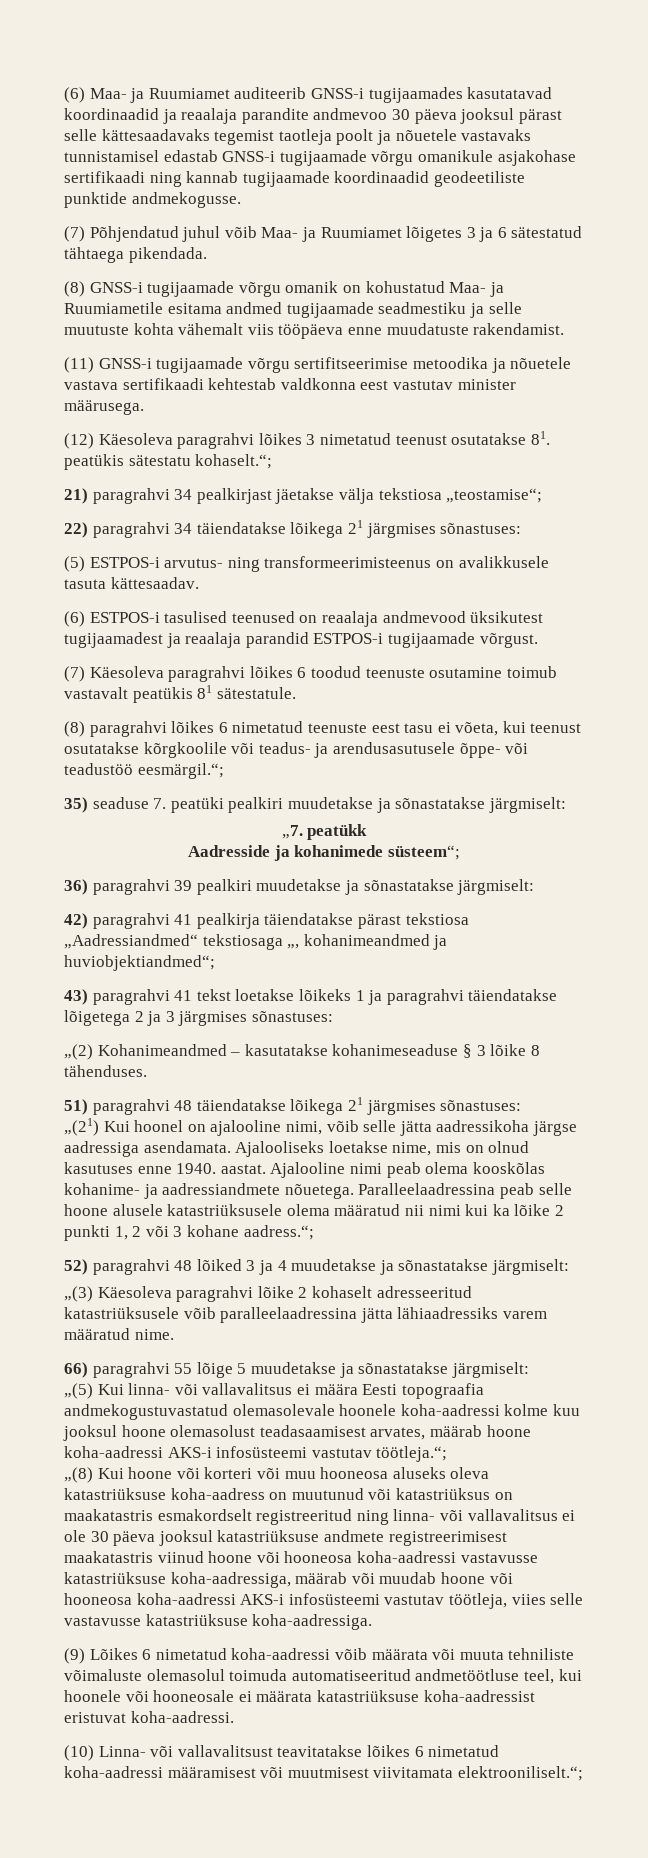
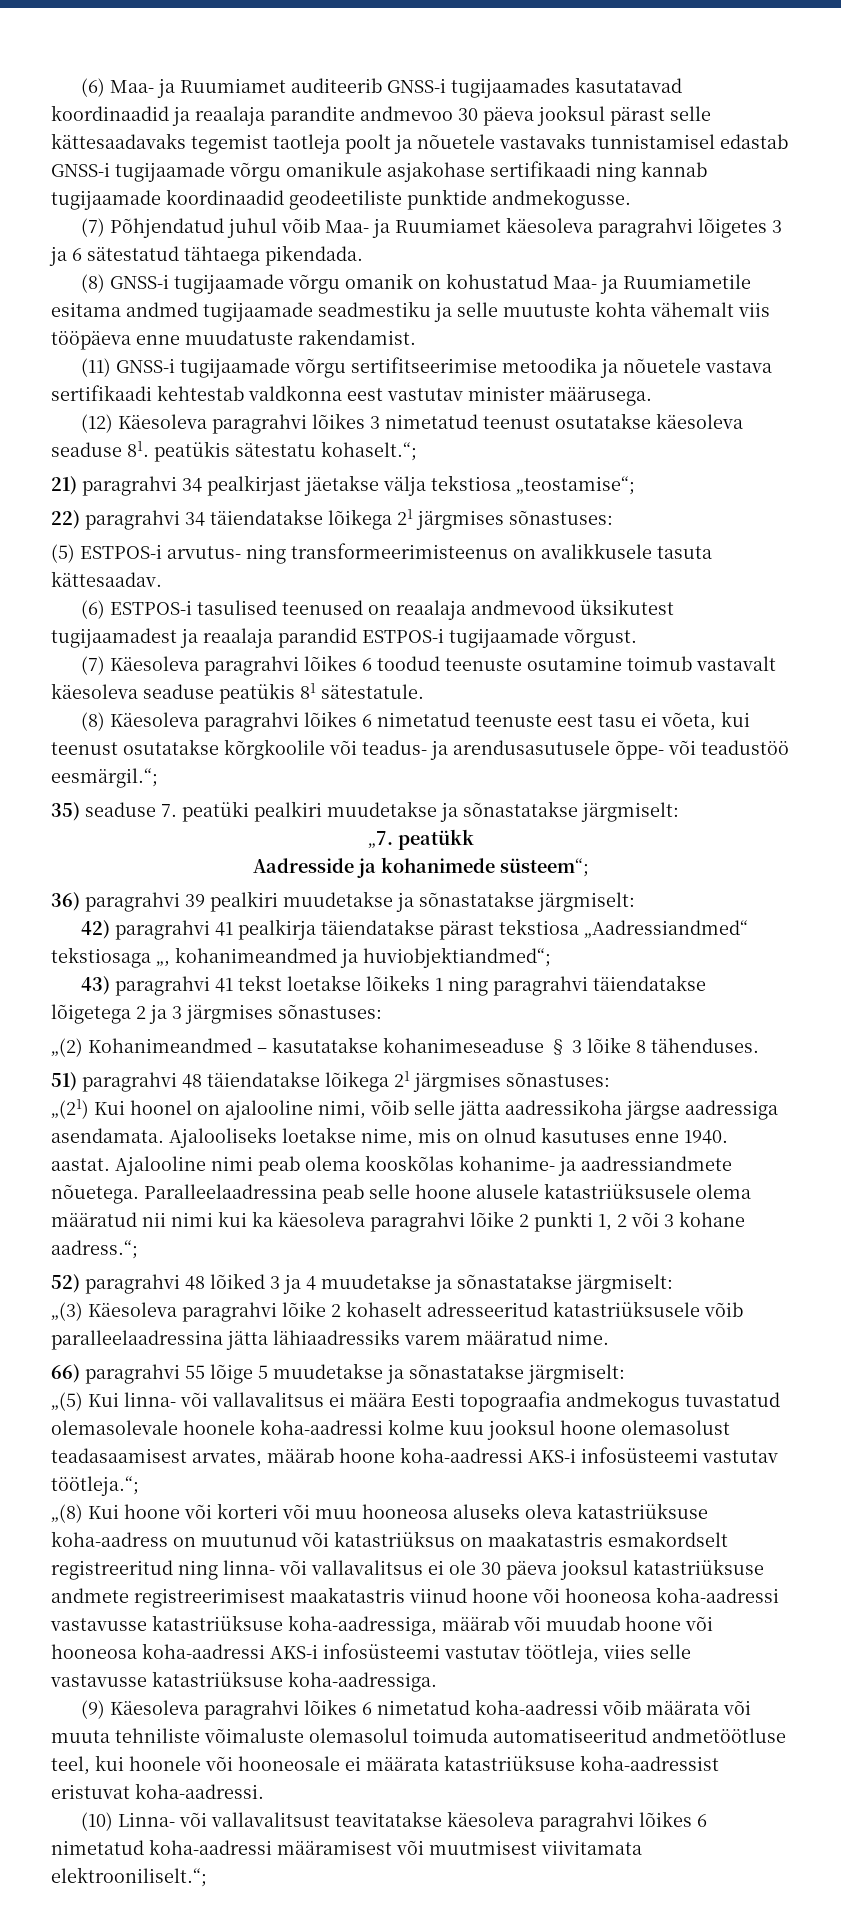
- (7) Põhjendatud juhul võib Maa- ja Ruumiamet lõigetes 3 ja 6 sätestatud tähtaega pikendada.
+ (7) Põhjendatud juhul võib Maa- ja Ruumiamet käesoleva paragrahvi lõigetes 3 ja 6 sätestatud tähtaega pikendada.
- (12) Käesoleva paragrahvi lõikes 3 nimetatud teenust osutatakse 81. peatükis sätestatu kohaselt.“;
+ (12) Käesoleva paragrahvi lõikes 3 nimetatud teenust osutatakse käesoleva seaduse 81. peatükis sätestatu kohaselt.“;
- (7) Käesoleva paragrahvi lõikes 6 toodud teenuste osutamine toimub vastavalt peatükis 81 sätestatule.
+ (7) Käesoleva paragrahvi lõikes 6 toodud teenuste osutamine toimub vastavalt käesoleva seaduse peatükis 81 sätestatule.
- (8) paragrahvi lõikes 6 nimetatud teenuste eest tasu ei võeta, kui teenust osutatakse kõrgkoolile või teadus- ja arendusasutusele õppe- või teadustöö eesmärgil.“;
+ (8) Käesoleva paragrahvi lõikes 6 nimetatud teenuste eest tasu ei võeta, kui teenust osutatakse kõrgkoolile või teadus- ja arendusasutusele õppe- või teadustöö eesmärgil.“;
- 43) paragrahvi 41 tekst loetakse lõikeks 1 ja paragrahvi täiendatakse lõigetega 2 ja 3 järgmises sõnastuses:
+ 43) paragrahvi 41 tekst loetakse lõikeks 1 ning paragrahvi täiendatakse lõigetega 2 ja 3 järgmises sõnastuses:
- Paralleelaadressina peab selle hoone alusele katastriüksusele olema määratud nii nimi kui ka lõike 2 punkti 1, 2 või 3 kohane aadress.“;
+ Paralleelaadressina peab selle hoone alusele katastriüksusele olema määratud nii nimi kui ka käesoleva paragrahvi lõike 2 punkti 1, 2 või 3 kohane aadress.“;
- „(5) Kui linna- või vallavalitsus ei määra Eesti topograafia andmekogustuvastatud olemasolevale hoonele koha-aadressi kolme kuu jooksul hoone olemasolust teadasaamisest arvates, määrab hoone koha-aadressi AKS-i infosüsteemi vastutav töötleja.“;
+ „(5) Kui linna- või vallavalitsus ei määra Eesti topograafia andmekogus tuvastatud olemasolevale hoonele koha-aadressi kolme kuu jooksul hoone olemasolust teadasaamisest arvates, määrab hoone koha-aadressi AKS-i infosüsteemi vastutav töötleja.“;
- (9) Lõikes 6 nimetatud koha-aadressi võib määrata või muuta tehniliste võimaluste olemasolul toimuda automatiseeritud andmetöötluse teel, kui hoonele või hooneosale ei määrata katastriüksuse koha-aadressist eristuvat koha-aadressi.
+ (9) Käesoleva paragrahvi lõikes 6 nimetatud koha-aadressi võib määrata või muuta tehniliste võimaluste olemasolul toimuda automatiseeritud andmetöötluse teel, kui hoonele või hooneosale ei määrata katastriüksuse koha-aadressist eristuvat koha-aadressi.
- (10) Linna- või vallavalitsust teavitatakse lõikes 6 nimetatud koha-aadressi määramisest või muutmisest viivitamata elektrooniliselt.“;
+ (10) Linna- või vallavalitsust teavitatakse käesoleva paragrahvi lõikes 6 nimetatud koha-aadressi määramisest või muutmisest viivitamata elektrooniliselt.“;

